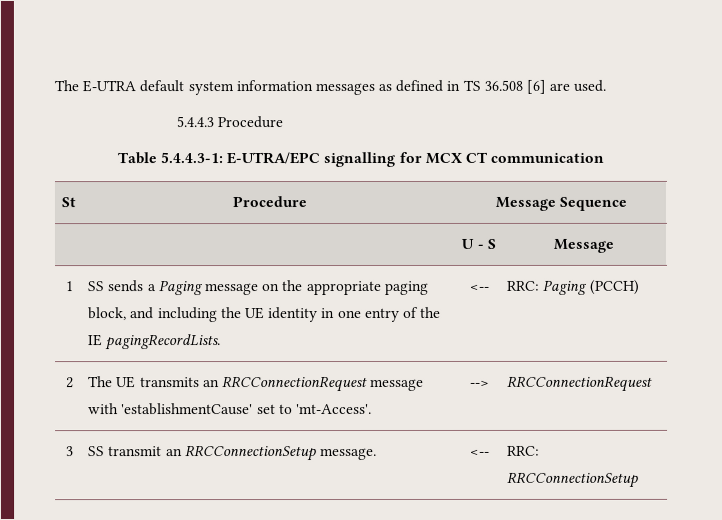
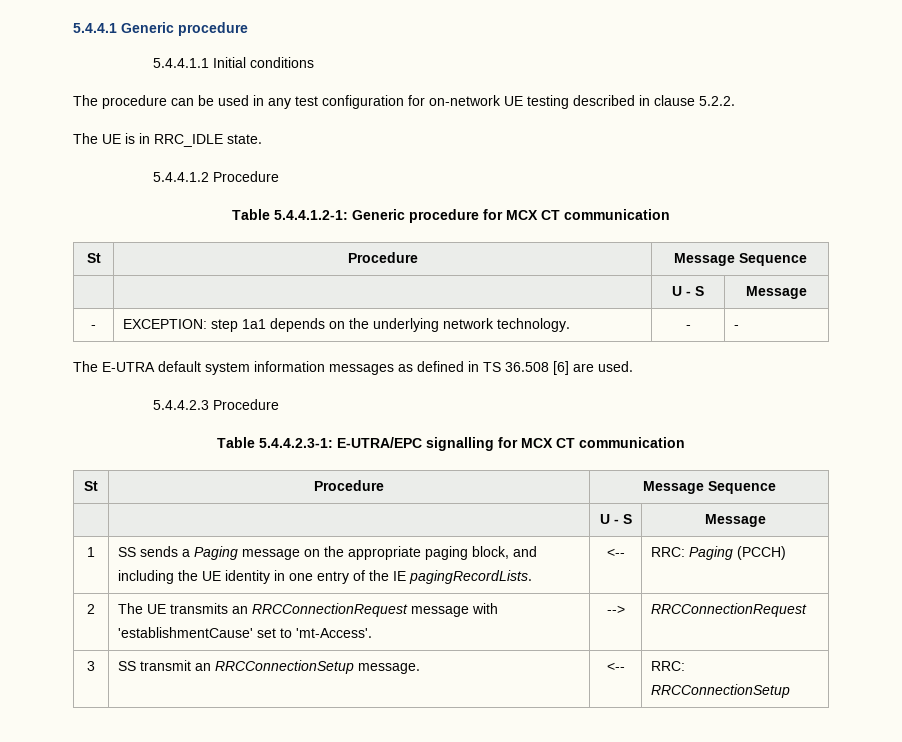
+ 5.4.4.1 Generic procedure
+ 5.4.4.1.1 Initial conditions
+ The procedure can be used in any test configuration for on-network UE testing described in clause 5.2.2.
+ The UE is in RRC_IDLE state.
+ 5.4.4.1.2 Procedure
+ Table 5.4.4.1.2-1: Generic procedure for MCX CT communication
+ St | Procedure | Message Sequence
+ | | U - S | Message
+ - | EXCEPTION: step 1a1 depends on the underlying network technology. | - | -
- 5.4.4.3 Procedure
- Table 5.4.4.3-1: E-UTRA/EPC signalling for MCX CT communication
+ 5.4.4.2.3 Procedure
+ Table 5.4.4.2.3-1: E-UTRA/EPC signalling for MCX CT communication

